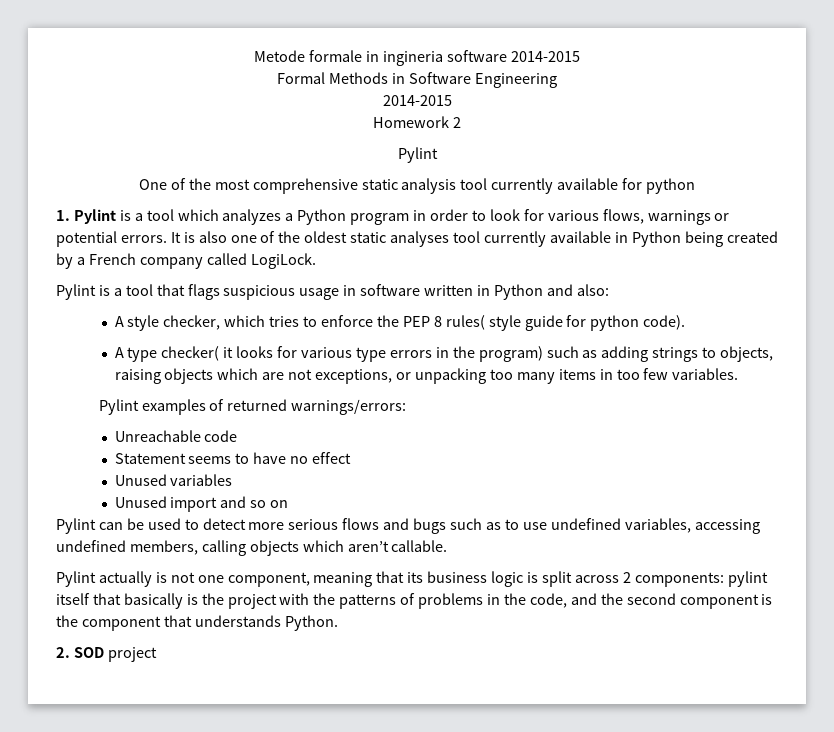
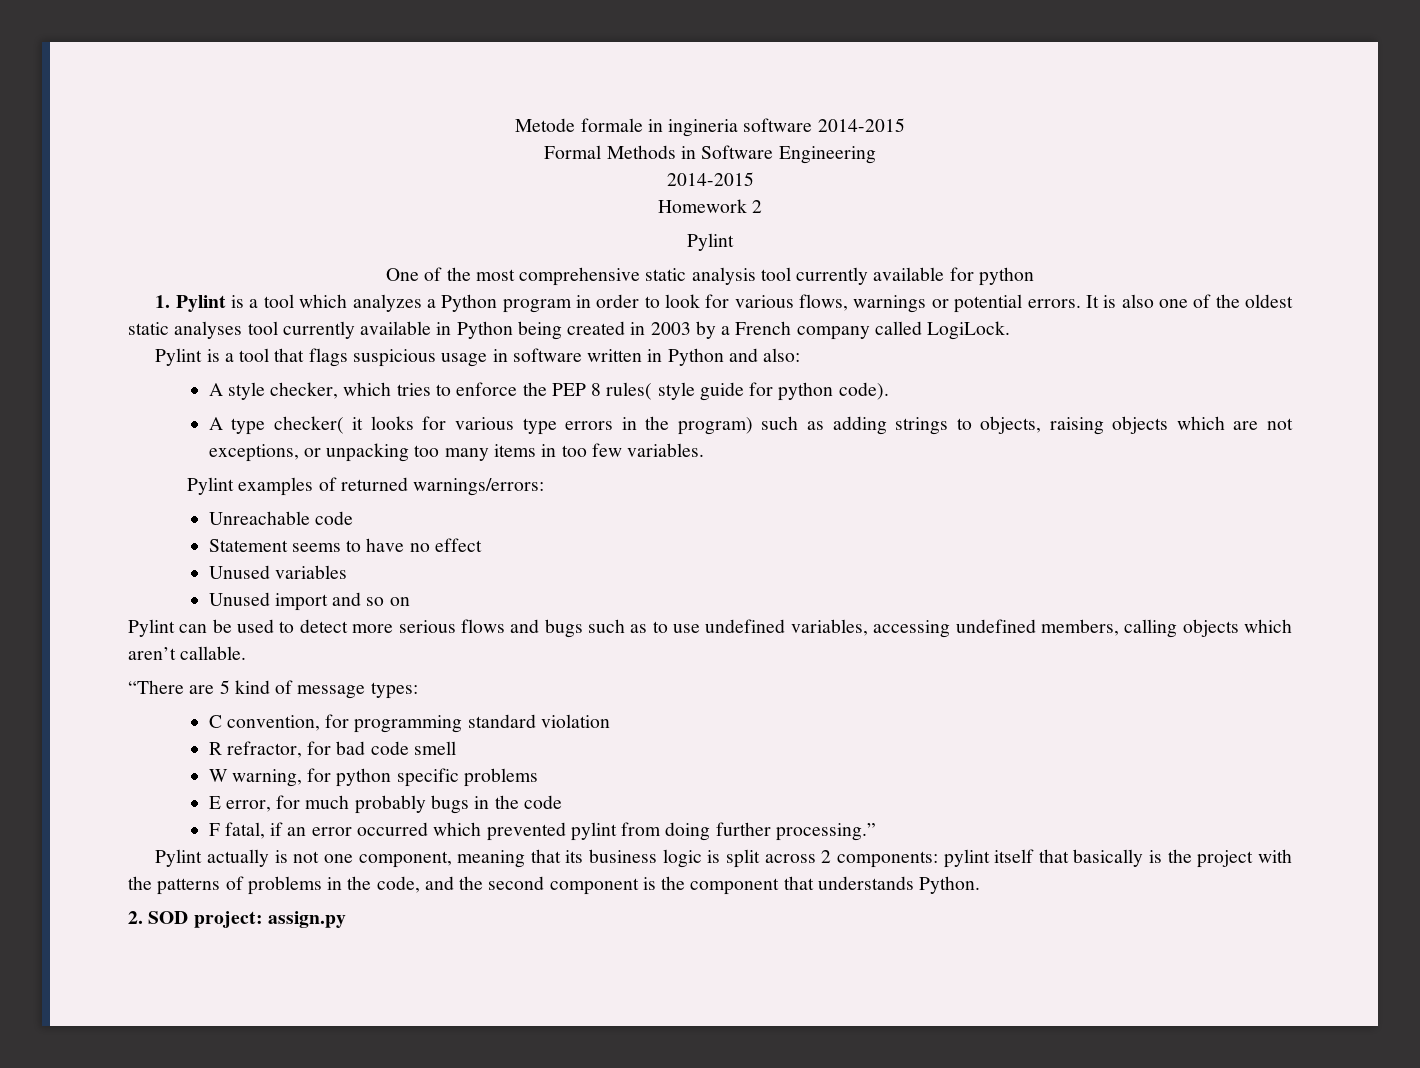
- It is also one of the oldest static analyses tool currently available in Python being created by a French company called LogiLock.
+ It is also one of the oldest static analyses tool currently available in Python being created in 2003 by a French company called LogiLock.
+ “There are 5 kind of message types:
+ C convention, for programming standard violation
+ R refractor, for bad code smell
+ W warning, for python specific problems
+ E error, for much probably bugs in the code
+ F fatal, if an error occurred which prevented pylint from doing further processing.”
- 2. SOD project
+ 2. SOD project: assign.py

